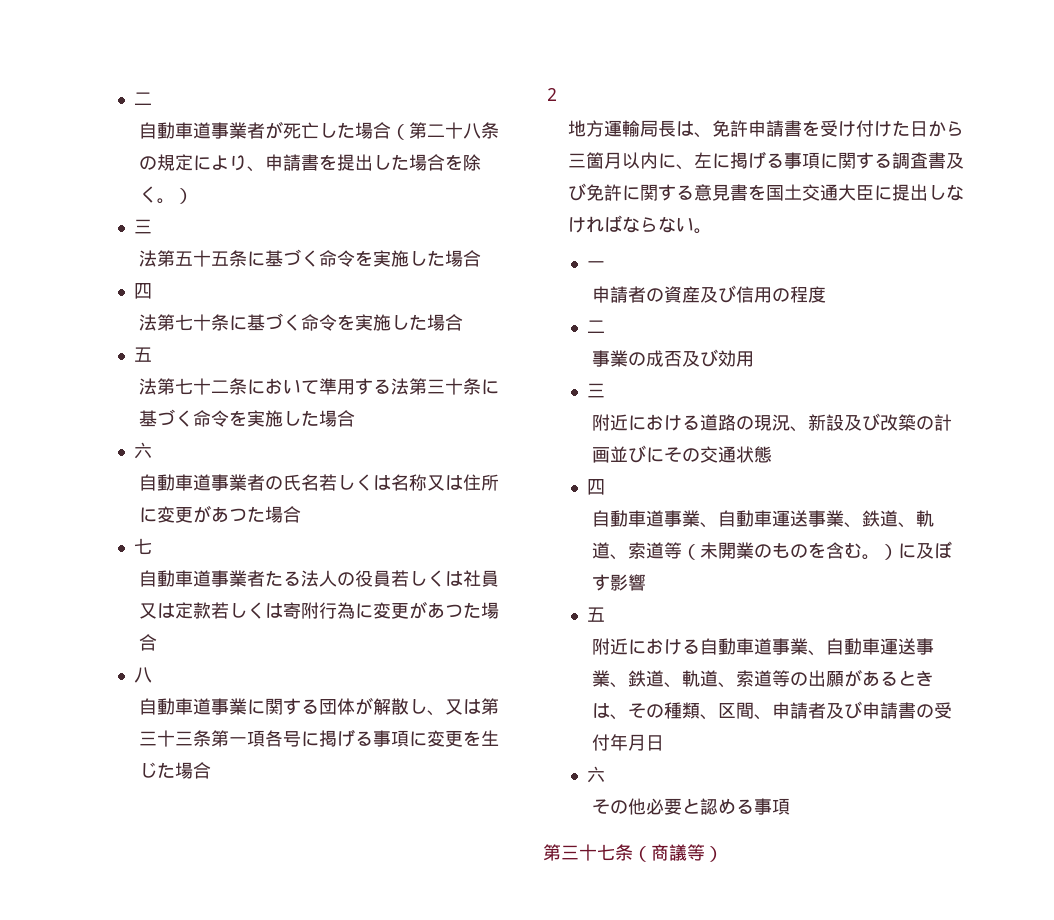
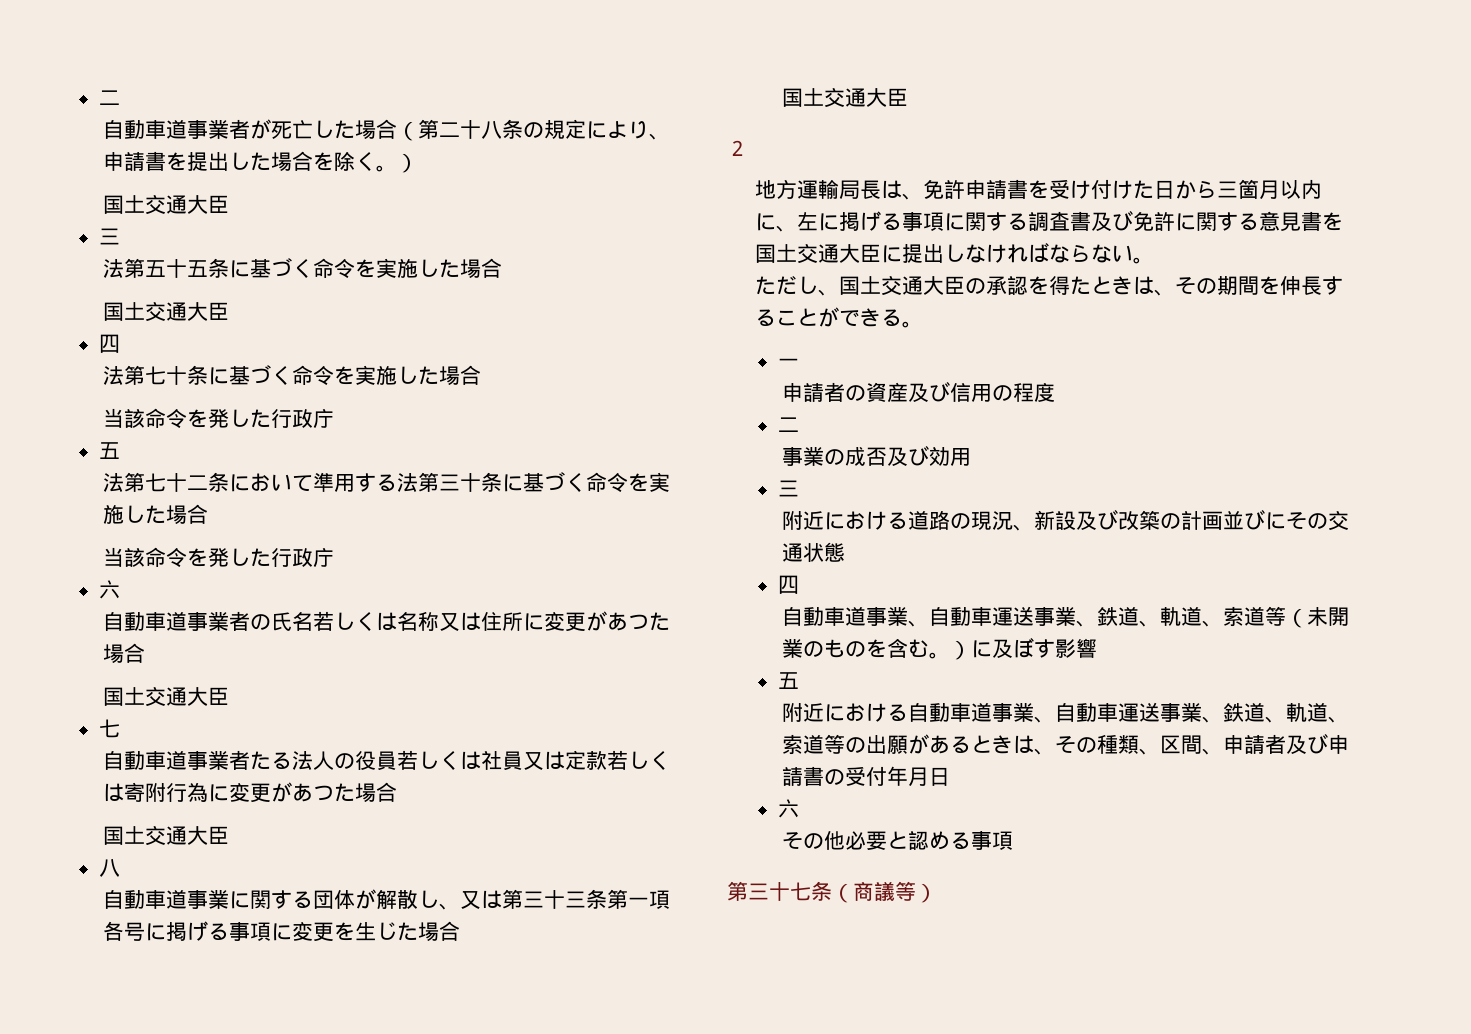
  自動車道事業者が死亡した場合（第二十八条の規定により、申請書を提出した場合を除く。）
+ 国土交通大臣
  法第五十五条に基づく命令を実施した場合
+ 国土交通大臣
  法第七十条に基づく命令を実施した場合
+ 当該命令を発した行政庁
  法第七十二条において準用する法第三十条に基づく命令を実施した場合
+ 当該命令を発した行政庁
  自動車道事業者の氏名若しくは名称又は住所に変更があつた場合
+ 国土交通大臣
  自動車道事業者たる法人の役員若しくは社員又は定款若しくは寄附行為に変更があつた場合
+ 国土交通大臣
  自動車道事業に関する団体が解散し、又は第三十三条第一項各号に掲げる事項に変更を生じた場合
+ 国土交通大臣
+ ただし、国土交通大臣の承認を得たときは、その期間を伸長することができる。

